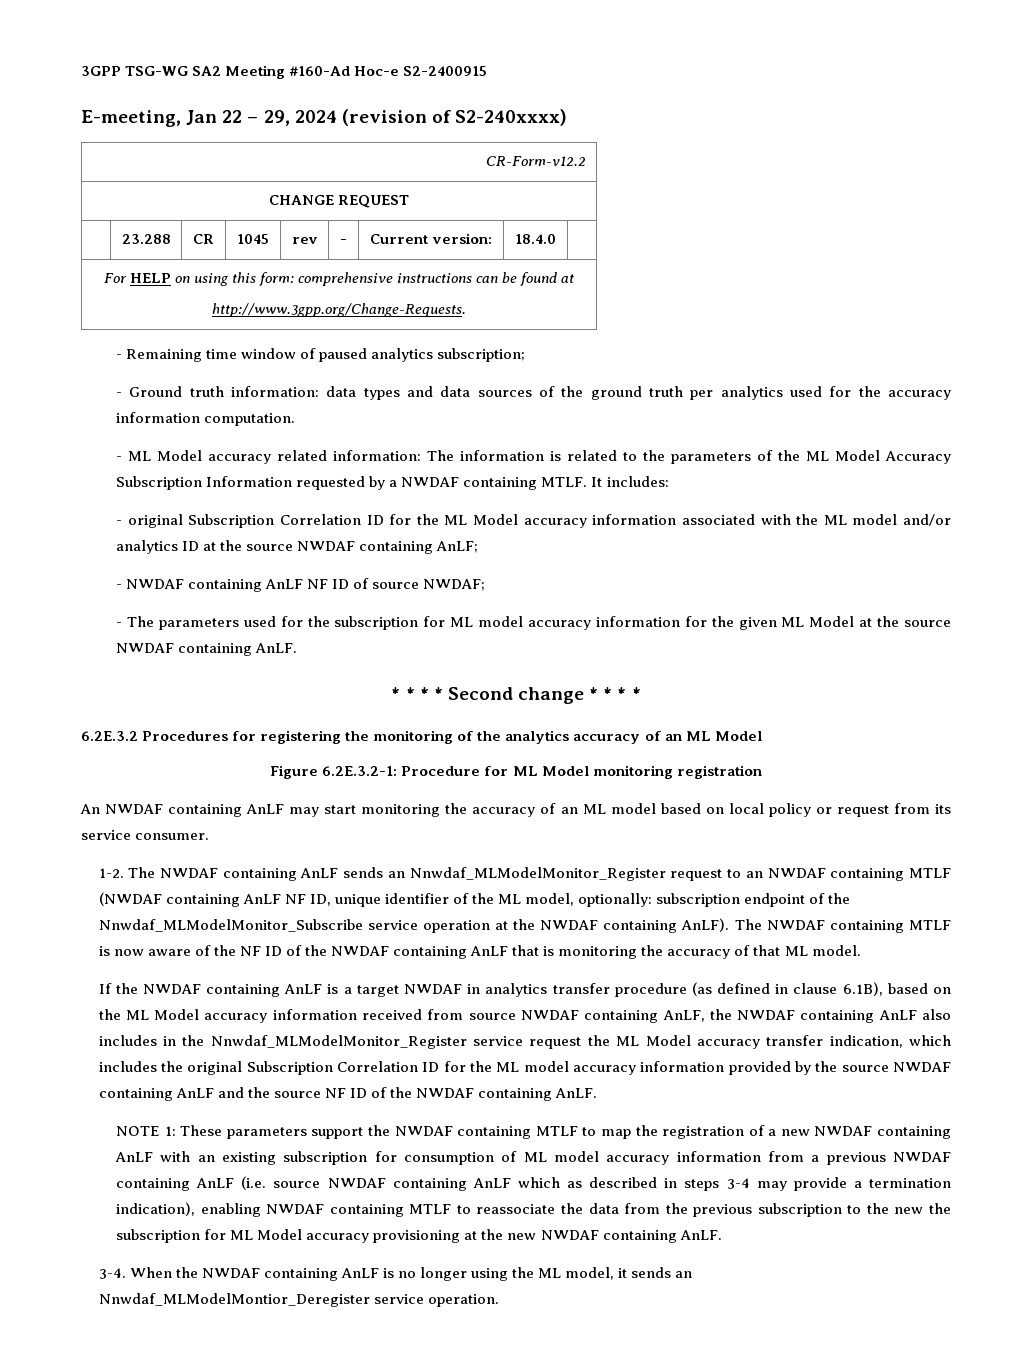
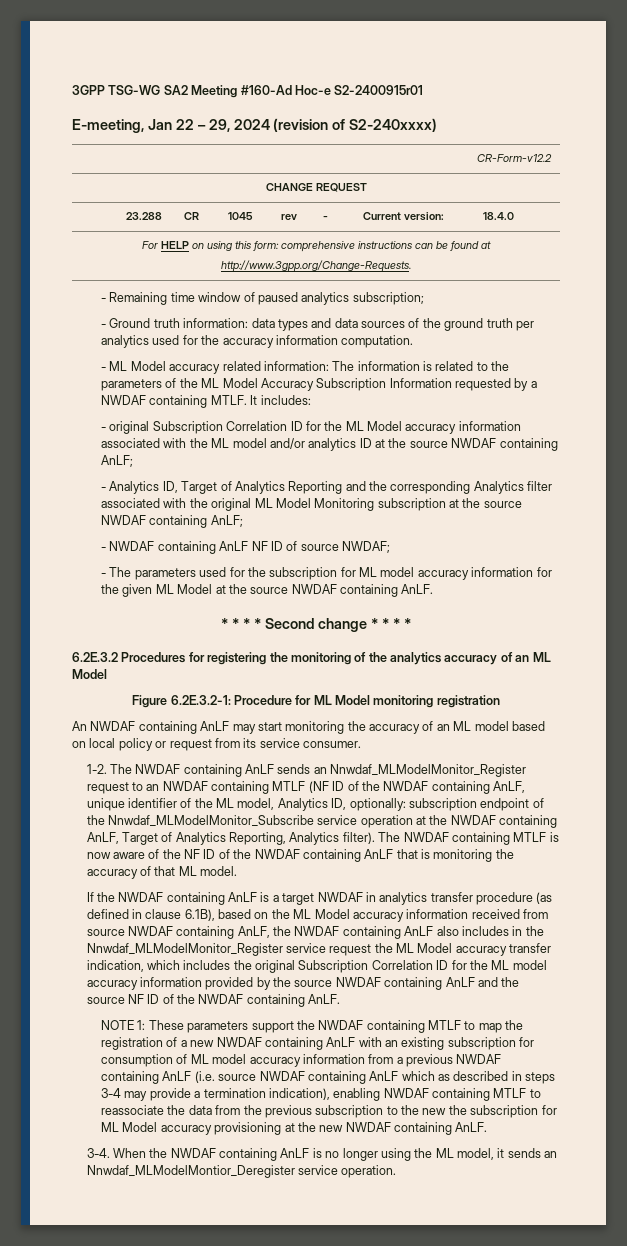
- 3GPP TSG-WG SA2 Meeting #160-Ad Hoc-e S2-2400915
+ 3GPP TSG-WG SA2 Meeting #160-Ad Hoc-e S2-2400915r01
+ - Analytics ID, Target of Analytics Reporting and the corresponding Analytics filter associated with the original ML Model Monitoring subscription at the source NWDAF containing AnLF;
- The NWDAF containing AnLF sends an Nnwdaf_MLModelMonitor_Register request to an NWDAF containing MTLF (NWDAF containing AnLF NF ID, unique identifier of the ML model, optionally: subscription endpoint of the Nnwdaf_MLModelMonitor_Subscribe service operation at the NWDAF containing AnLF).
+ The NWDAF containing AnLF sends an Nnwdaf_MLModelMonitor_Register request to an NWDAF containing MTLF (NF ID of the NWDAF containing AnLF, unique identifier of the ML model, Analytics ID, optionally: subscription endpoint of the Nnwdaf_MLModelMonitor_Subscribe service operation at the NWDAF containing AnLF, Target of Analytics Reporting, Analytics filter).

